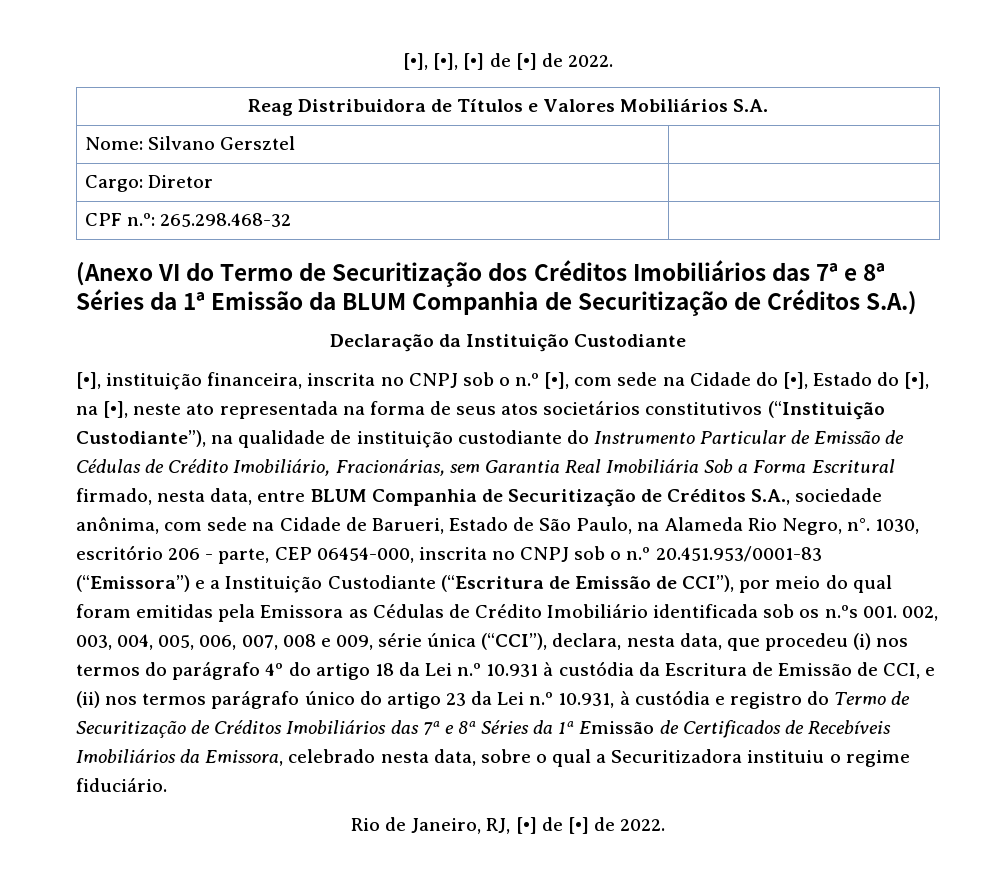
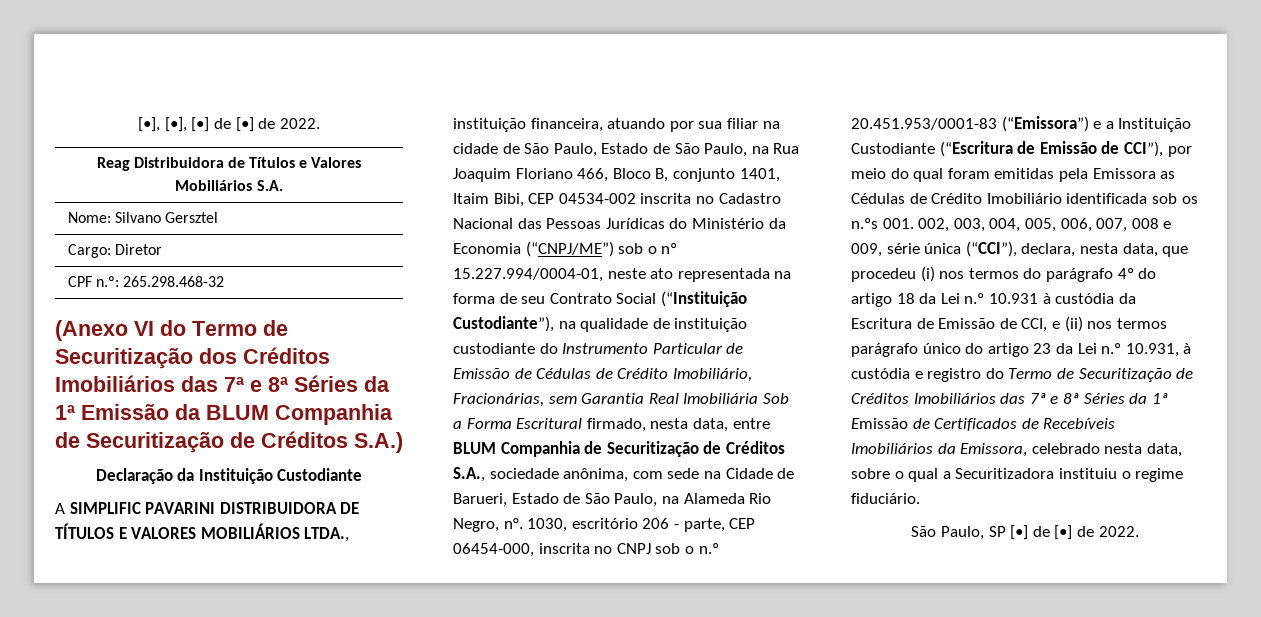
- [•], instituição financeira, inscrita no CNPJ sob o n.º [•], com sede na Cidade do [•], Estado do [•], na [•], neste ato representada na forma de seus atos societários constitutivos (“Instituição Custodiante”), na qualidade de instituição custodiante do Instrumento Particular de Emissão de Cédulas de Crédito Imobiliário, Fracionárias, sem Garantia Real Imobiliária Sob a Forma Escritural firmado, nesta data, entre BLUM Companhia de Securitização de Créditos S.A., sociedade anônima, com sede na Cidade de Barueri, Estado de São Paulo, na Alameda Rio Negro, n°.
+ A SIMPLIFIC PAVARINI DISTRIBUIDORA DE TÍTULOS E VALORES MOBILIÁRIOS LTDA., instituição financeira, atuando por sua filiar na cidade de São Paulo, Estado de São Paulo, na Rua Joaquim Floriano 466, Bloco B, conjunto 1401, Itaim Bibi, CEP 04534-002 inscrita no Cadastro Nacional das Pessoas Jurídicas do Ministério da Economia (“CNPJ/ME”) sob o nº 15.227.994/0004-01, neste ato representada na forma de seu Contrato Social (“Instituição Custodiante”), na qualidade de instituição custodiante do Instrumento Particular de Emissão de Cédulas de Crédito Imobiliário, Fracionárias, sem Garantia Real Imobiliária Sob a Forma Escritural firmado, nesta data, entre BLUM Companhia de Securitização de Créditos S.A., sociedade anônima, com sede na Cidade de Barueri, Estado de São Paulo, na Alameda Rio Negro, n°.
- Rio de Janeiro, RJ, [•] de [•] de 2022.
+ São Paulo, SP [•] de [•] de 2022.

